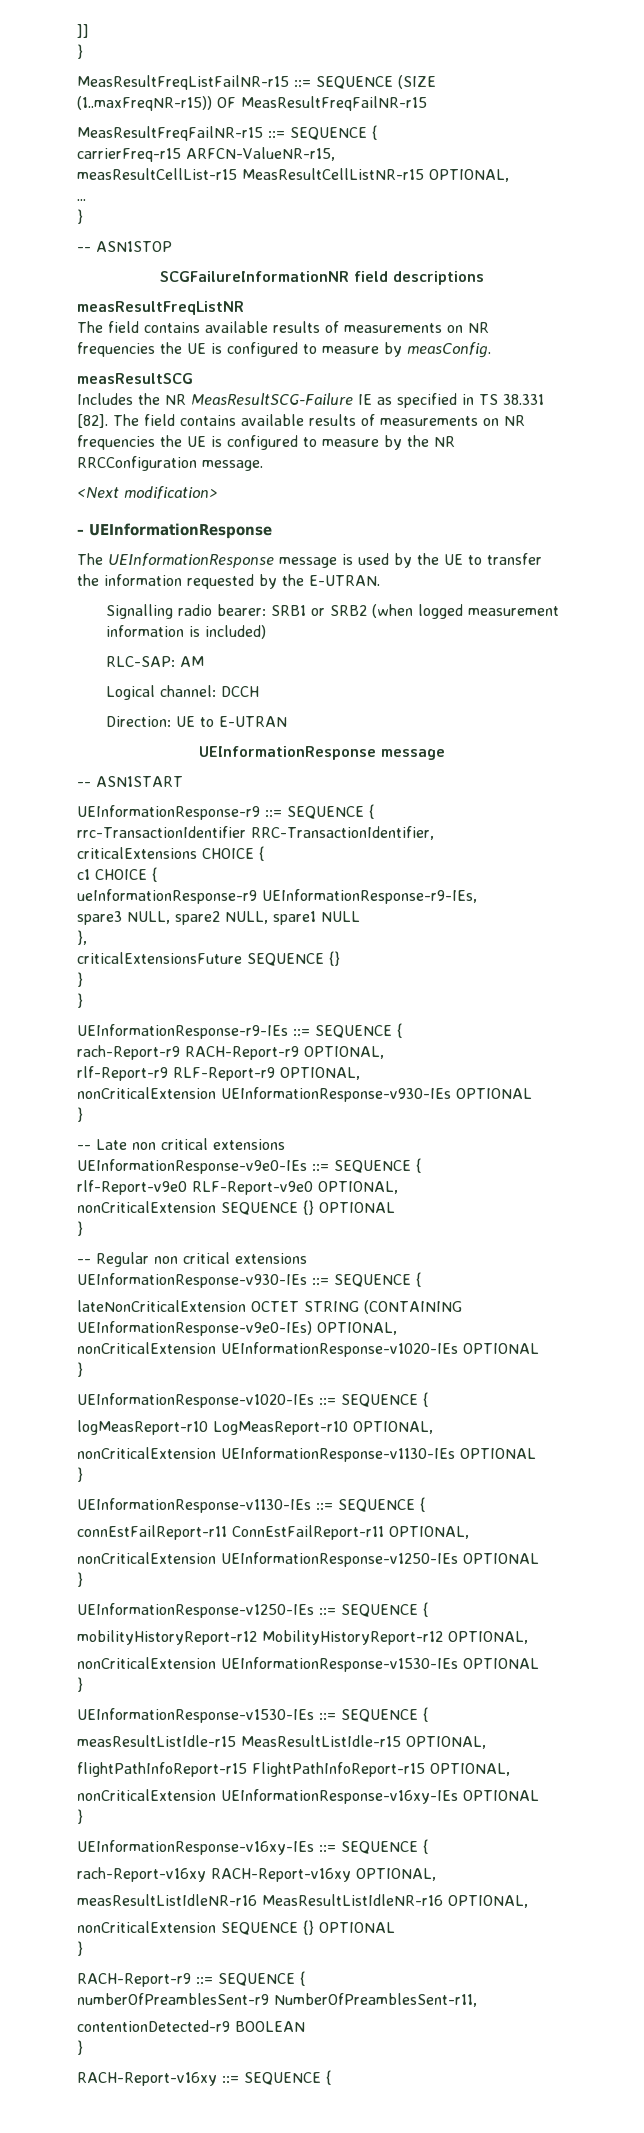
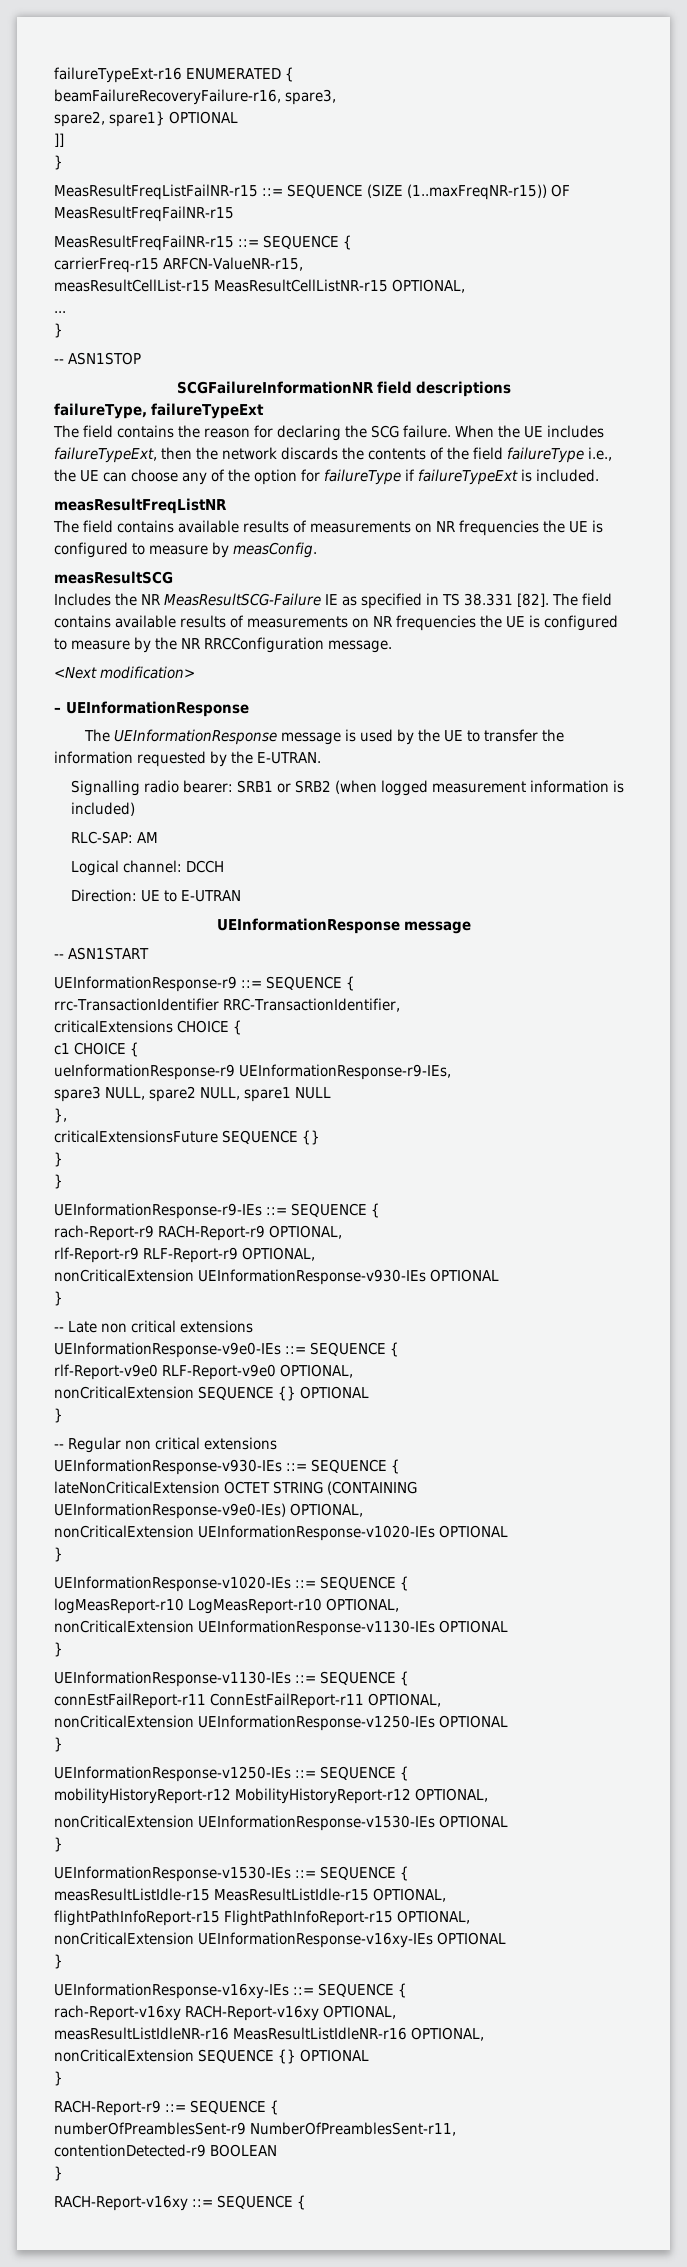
+ failureTypeExt-r16 ENUMERATED {
+ beamFailureRecoveryFailure-r16, spare3,
+ spare2, spare1} OPTIONAL
+ failureType, failureTypeExt
+ The field contains the reason for declaring the SCG failure. When the UE includes failureTypeExt, then the network discards the contents of the field failureType i.e., the UE can choose any of the option for failureType if failureTypeExt is included.

